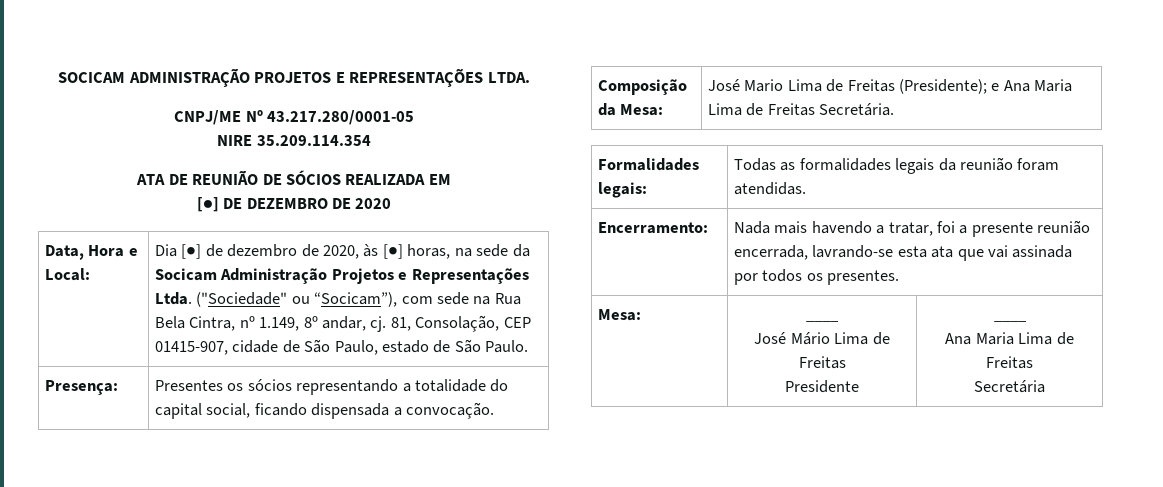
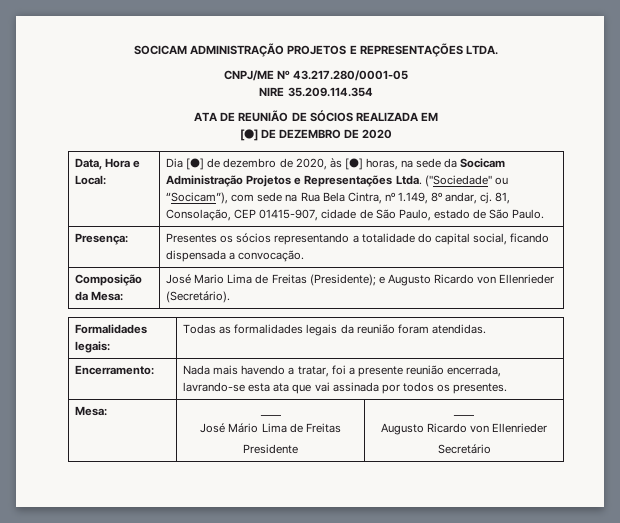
- Composição da Mesa: | José Mario Lima de Freitas (Presidente); e Ana Maria Lima de Freitas Secretária.
+ Composição da Mesa: | José Mario Lima de Freitas (Presidente); e Augusto Ricardo von Ellenrieder (Secretário).
  Mesa: | ____
  José Mário Lima de Freitas
  Presidente | ____
- Ana Maria Lima de Freitas
- Secretária
+ Augusto Ricardo von Ellenrieder
+ Secretário

